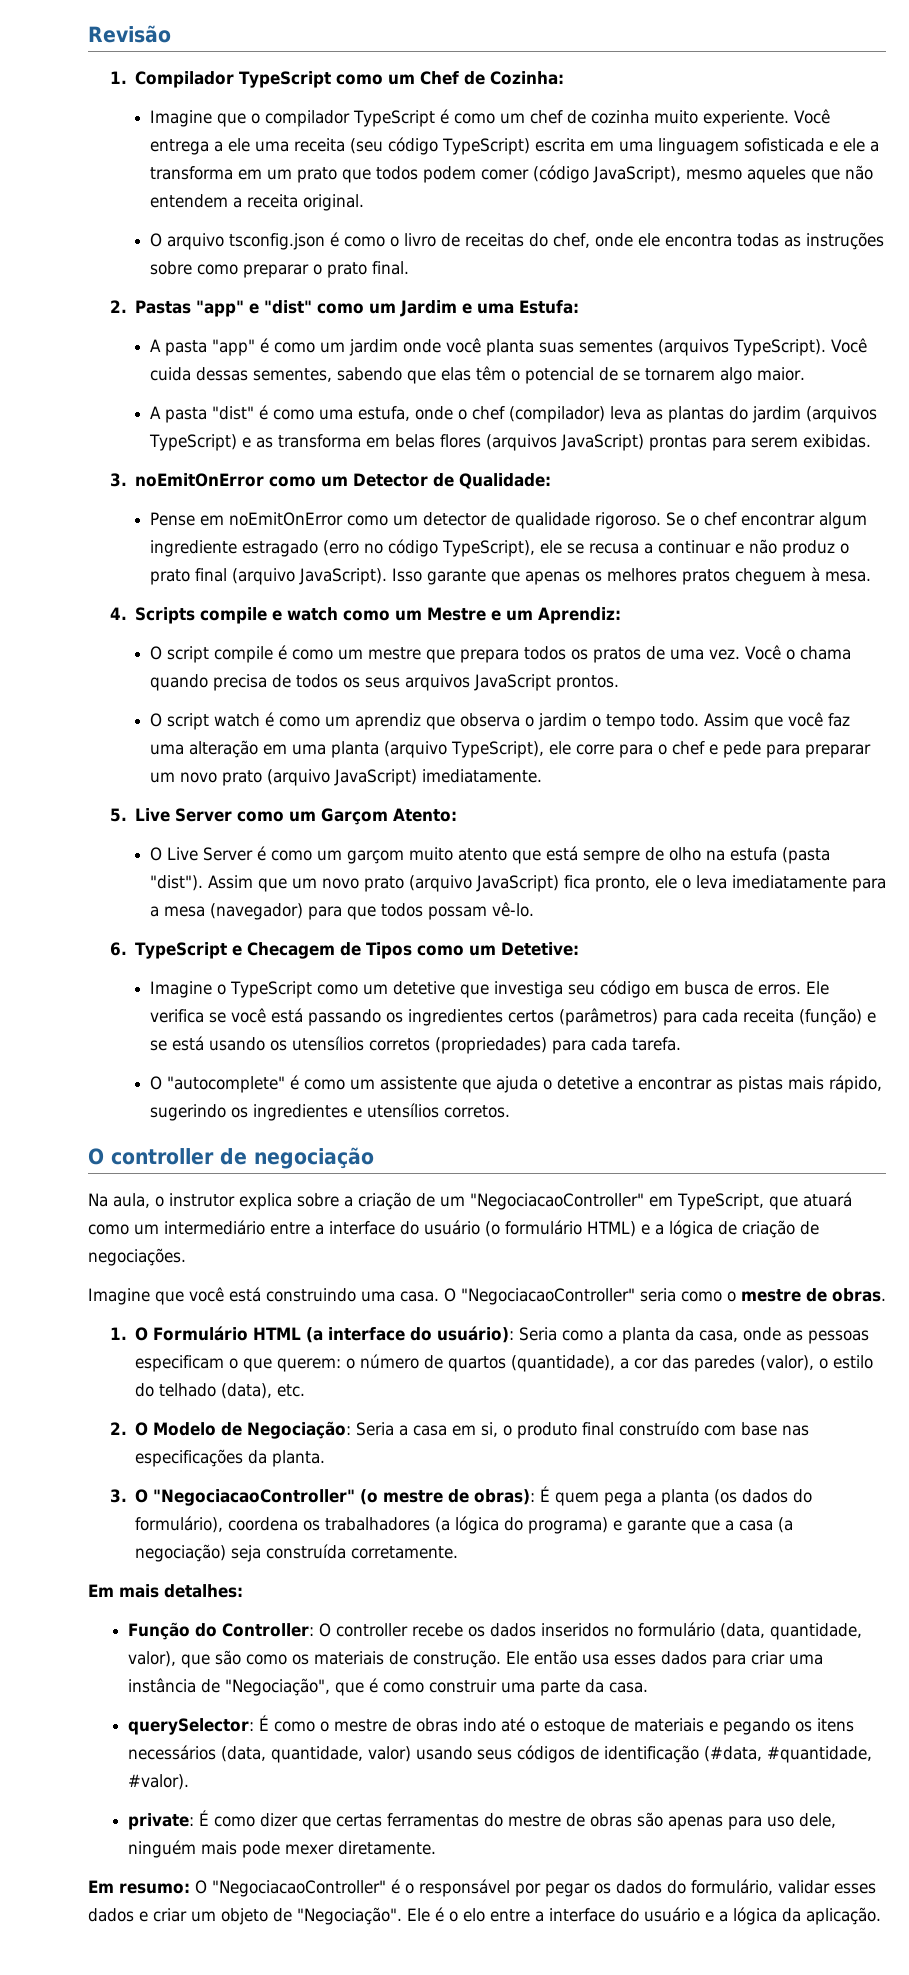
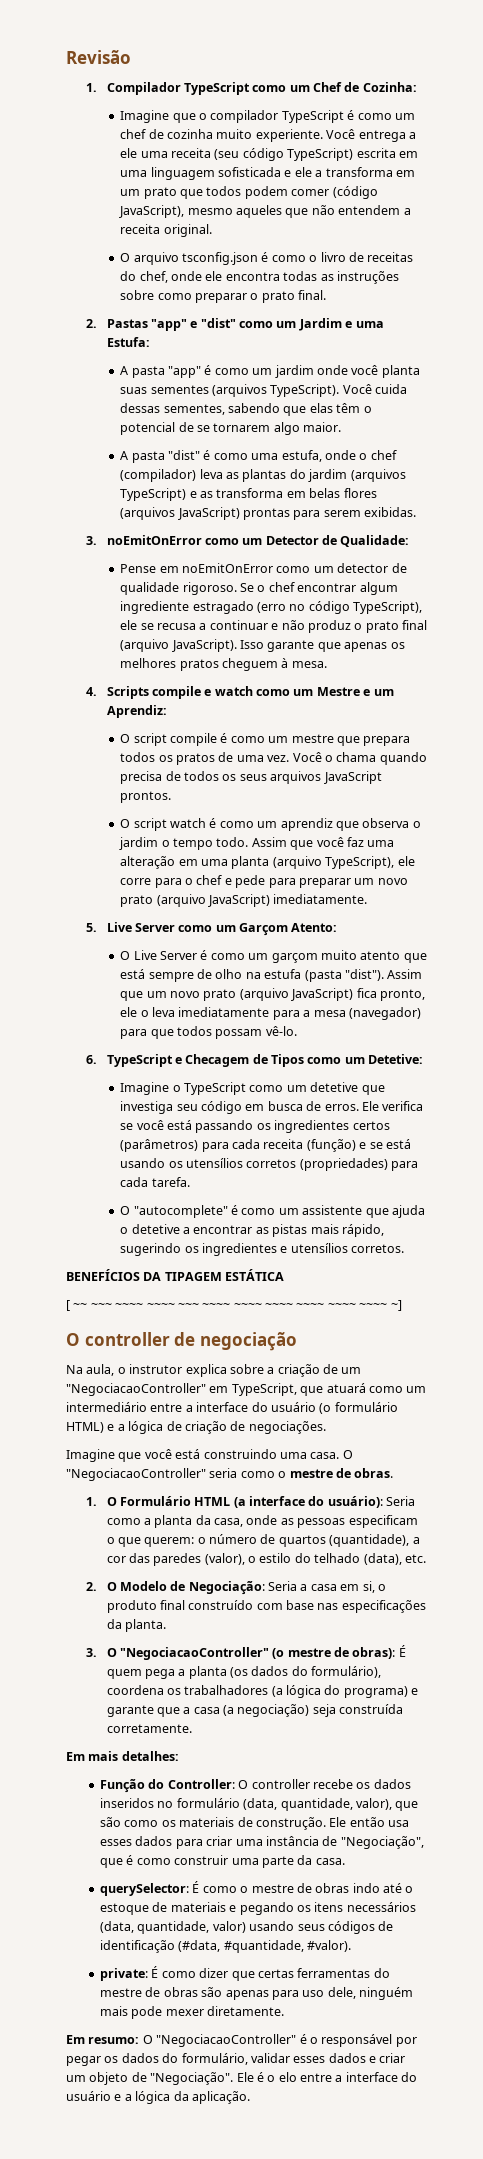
+ BENEFÍCIOS DA TIPAGEM ESTÁTICA
+ [ ~~ ~~~ ~~~~ ~~~~ ~~~ ~~~~ ~~~~ ~~~~ ~~~~ ~~~~ ~~~~ ~]

